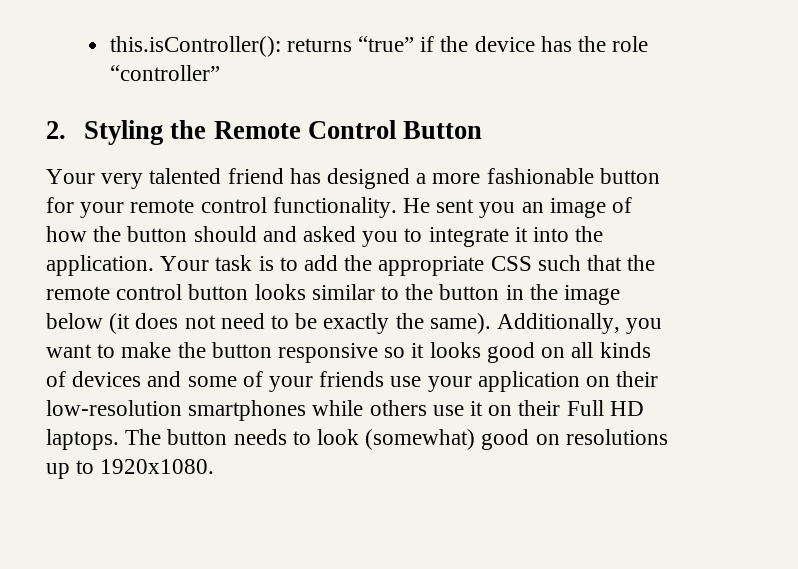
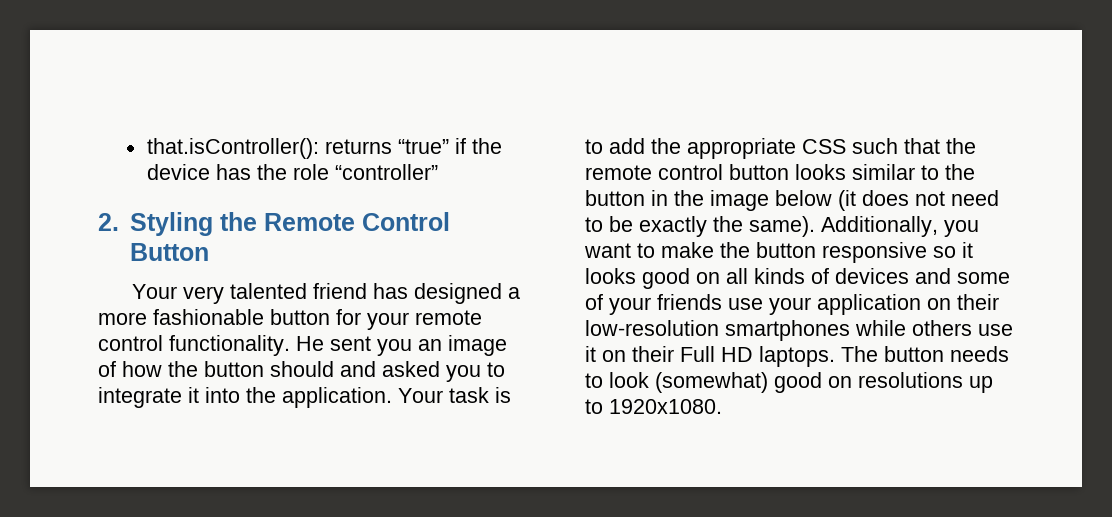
- this.isController(): returns “true” if the device has the role “controller”
+ that.isController(): returns “true” if the device has the role “controller”

